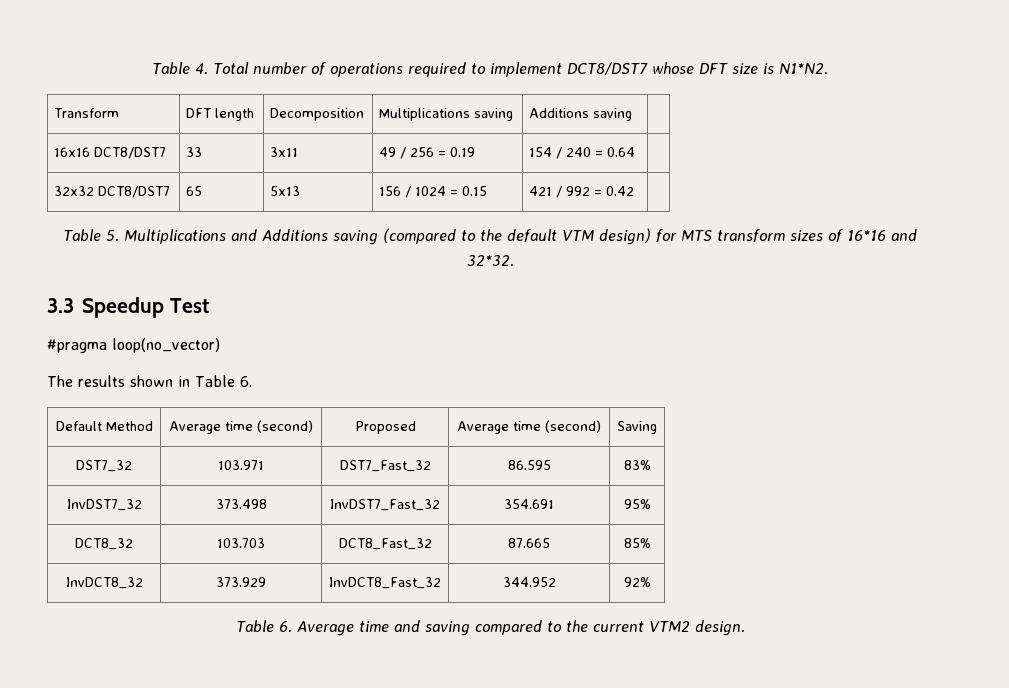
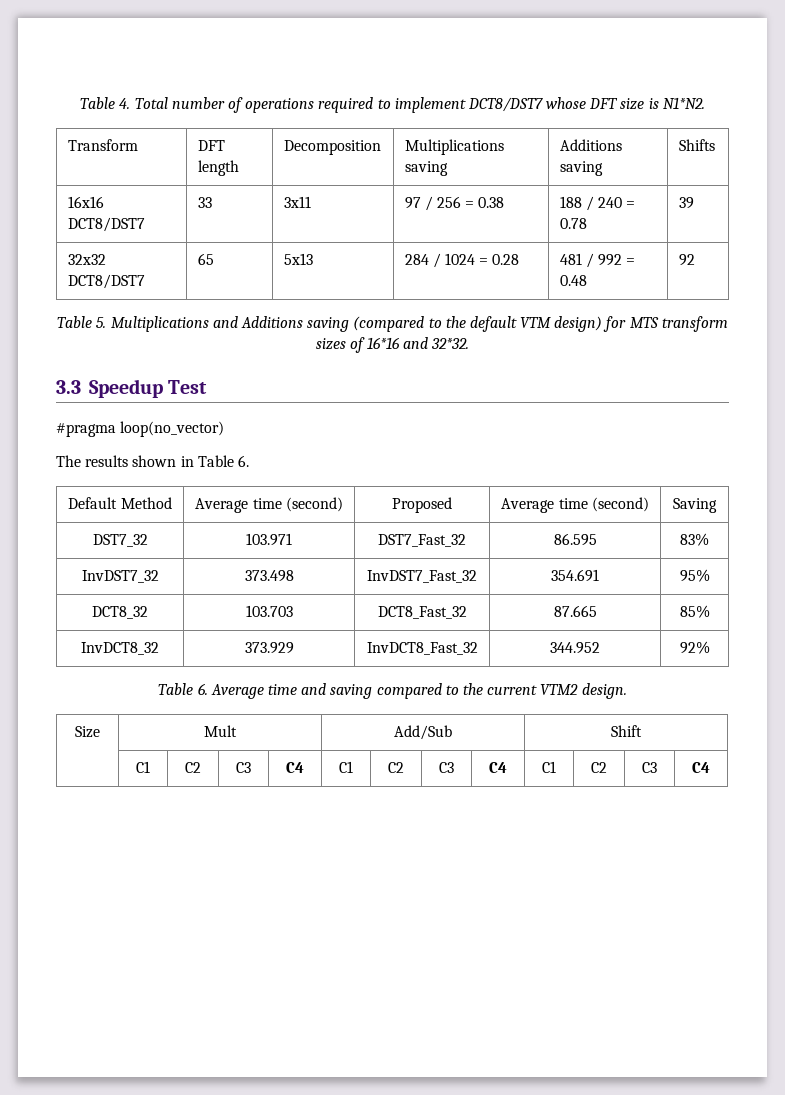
- Transform | DFT length | Decomposition | Multiplications saving | Additions saving |
+ Transform | DFT length | Decomposition | Multiplications saving | Additions saving | Shifts
- 16x16 DCT8/DST7 | 33 | 3x11 | 49 / 256 = 0.19 | 154 / 240 = 0.64 |
+ 16x16 DCT8/DST7 | 33 | 3x11 | 97 / 256 = 0.38 | 188 / 240 = 0.78 | 39
- 32x32 DCT8/DST7 | 65 | 5x13 | 156 / 1024 = 0.15 | 421 / 992 = 0.42 |
+ 32x32 DCT8/DST7 | 65 | 5x13 | 284 / 1024 = 0.28 | 481 / 992 = 0.48 | 92
+ Size | Mult | Add/Sub | Shift
+ | C1 | C2 | C3 | C4 | C1 | C2 | C3 | C4 | C1 | C2 | C3 | C4

